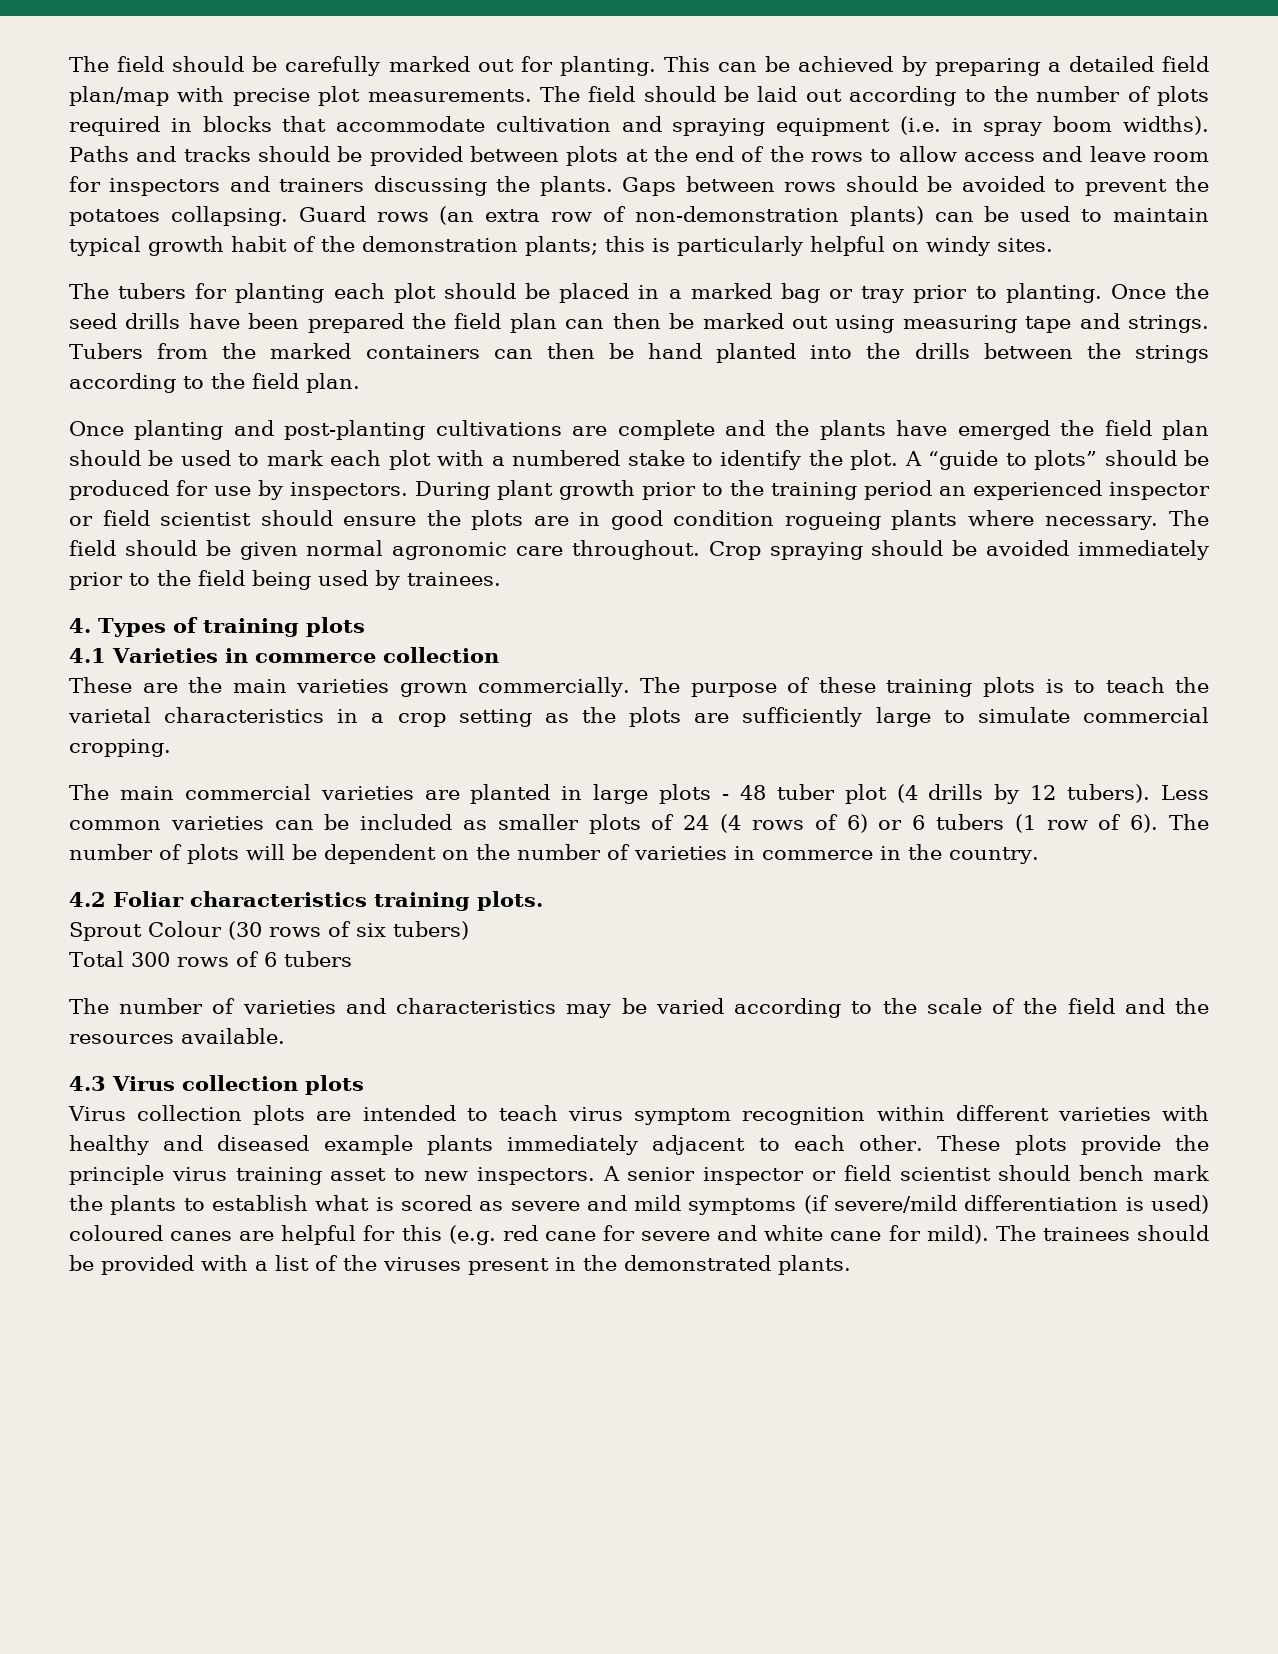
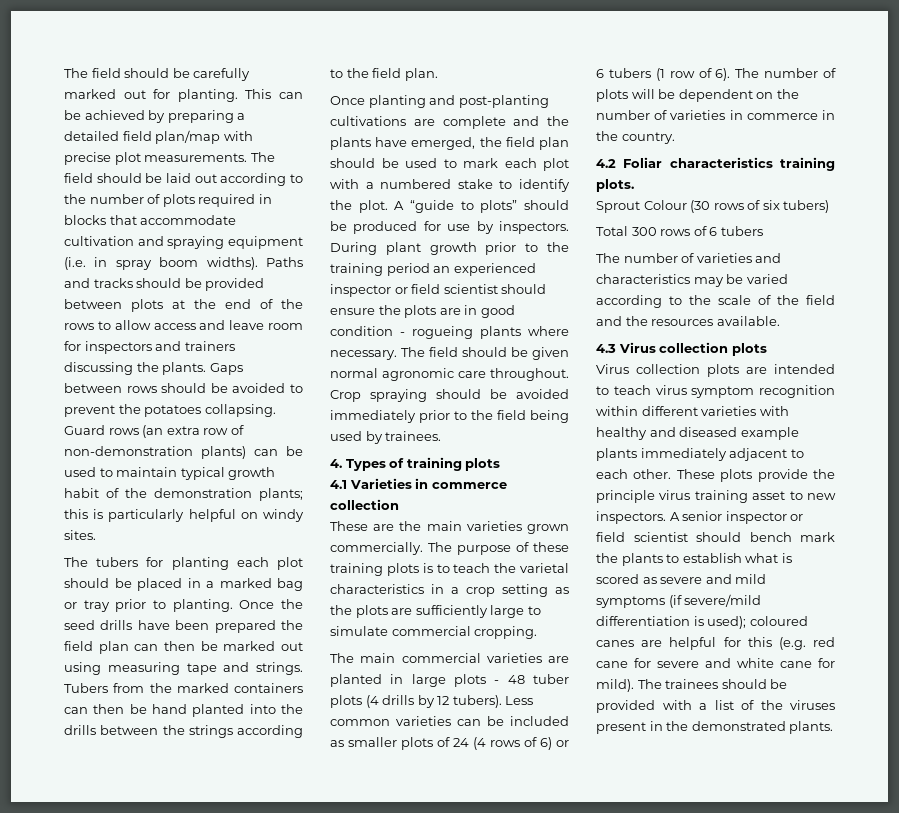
- Once planting and post-planting cultivations are complete and the plants have emerged the field plan should be used to mark each plot with a numbered stake to identify the plot.
+ Once planting and post-planting cultivations are complete and the plants have emerged, the field plan should be used to mark each plot with a numbered stake to identify the plot.
- During plant growth prior to the training period an experienced inspector or field scientist should ensure the plots are in good condition rogueing plants where necessary.
+ During plant growth prior to the training period an experienced inspector or field scientist should ensure the plots are in good condition - rogueing plants where necessary.
- The main commercial varieties are planted in large plots - 48 tuber plot (4 drills by 12 tubers).
+ The main commercial varieties are planted in large plots - 48 tuber plots (4 drills by 12 tubers).
- A senior inspector or field scientist should bench mark the plants to establish what is scored as severe and mild symptoms (if severe/mild differentiation is used) coloured canes are helpful for this (e.g. red cane for severe and white cane for mild).
+ A senior inspector or field scientist should bench mark the plants to establish what is scored as severe and mild symptoms (if severe/mild differentiation is used); coloured canes are helpful for this (e.g. red cane for severe and white cane for mild).

